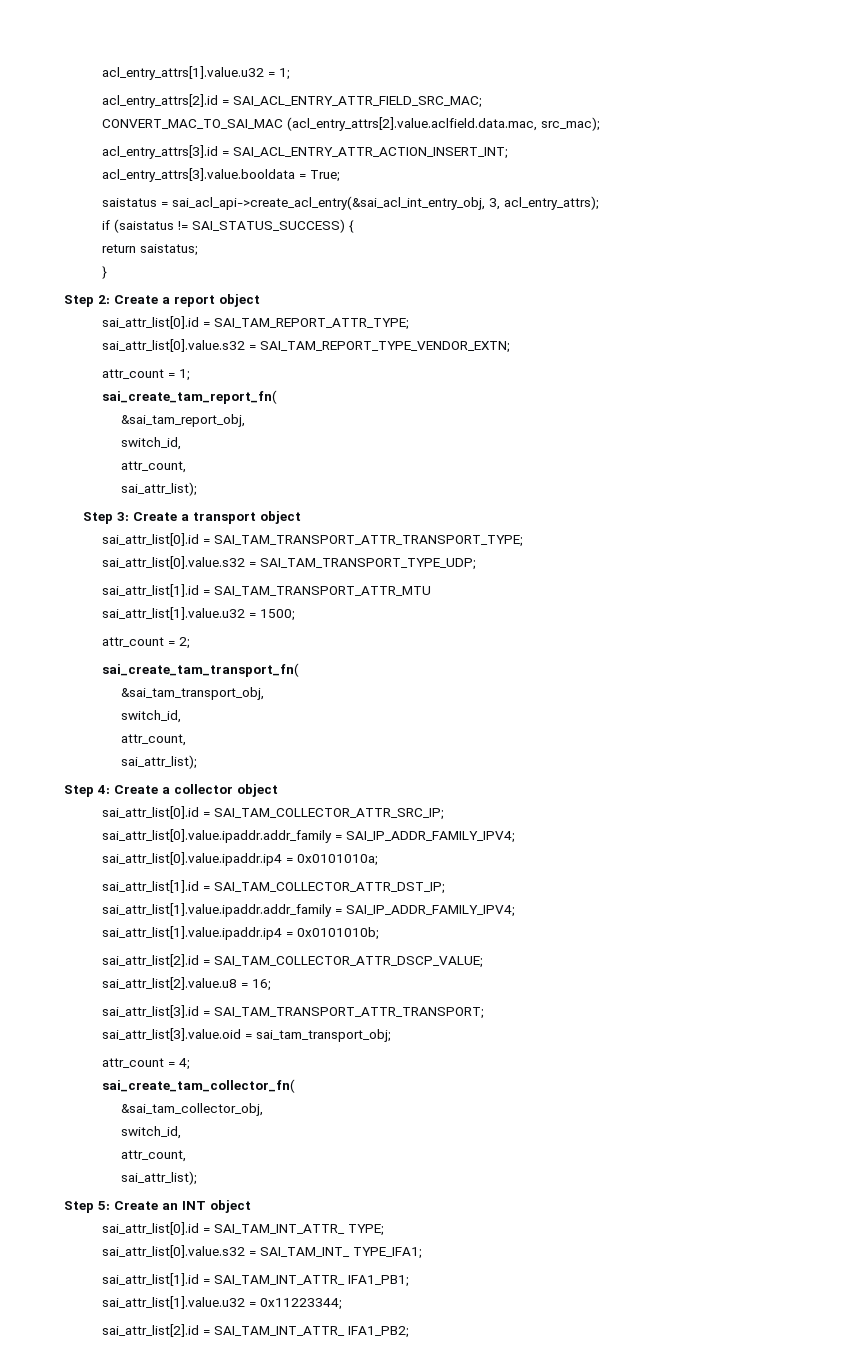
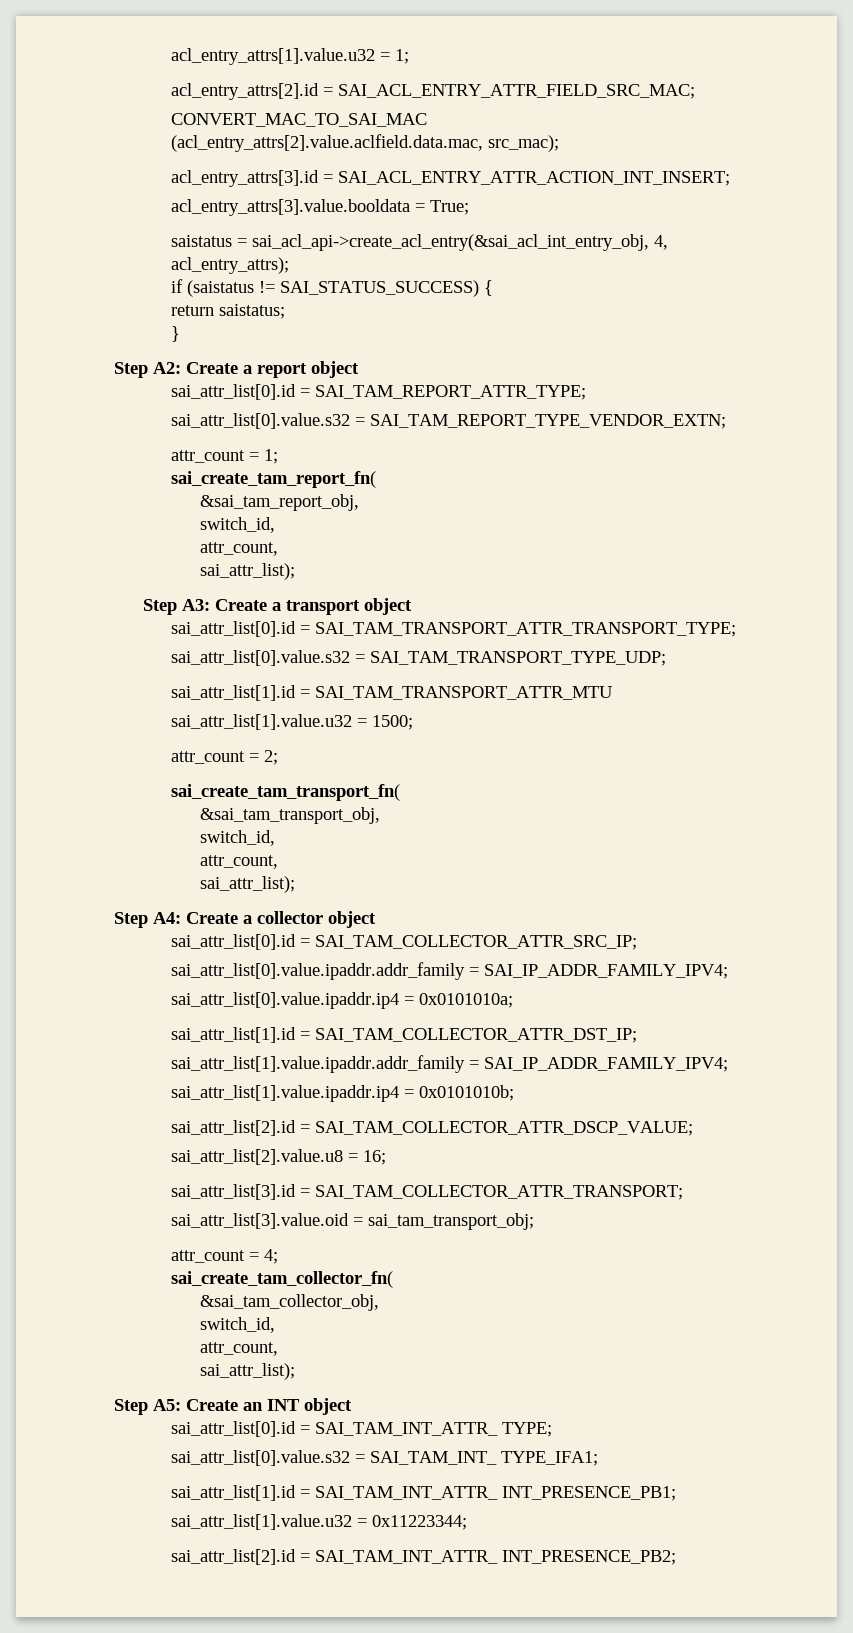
- acl_entry_attrs[3].id = SAI_ACL_ENTRY_ATTR_ACTION_INSERT_INT;
+ acl_entry_attrs[3].id = SAI_ACL_ENTRY_ATTR_ACTION_INT_INSERT;
- saistatus = sai_acl_api->create_acl_entry(&sai_acl_int_entry_obj, 3, acl_entry_attrs);
+ saistatus = sai_acl_api->create_acl_entry(&sai_acl_int_entry_obj, 4, acl_entry_attrs);
- Step 2: Create a report object
+ Step A2: Create a report object
- Step 3: Create a transport object
+ Step A3: Create a transport object
- Step 4: Create a collector object
+ Step A4: Create a collector object
- sai_attr_list[3].id = SAI_TAM_TRANSPORT_ATTR_TRANSPORT;
+ sai_attr_list[3].id = SAI_TAM_COLLECTOR_ATTR_TRANSPORT;
- Step 5: Create an INT object
+ Step A5: Create an INT object
- sai_attr_list[1].id = SAI_TAM_INT_ATTR_ IFA1_PB1;
+ sai_attr_list[1].id = SAI_TAM_INT_ATTR_ INT_PRESENCE_PB1;
- sai_attr_list[2].id = SAI_TAM_INT_ATTR_ IFA1_PB2;
+ sai_attr_list[2].id = SAI_TAM_INT_ATTR_ INT_PRESENCE_PB2;

